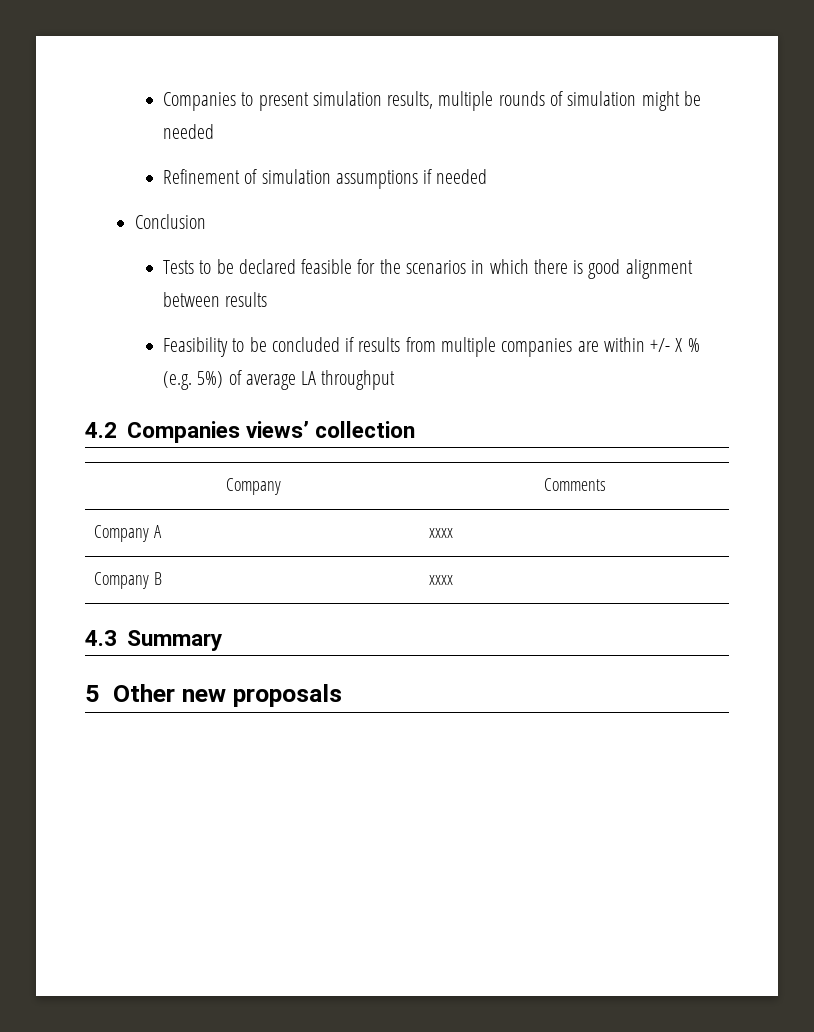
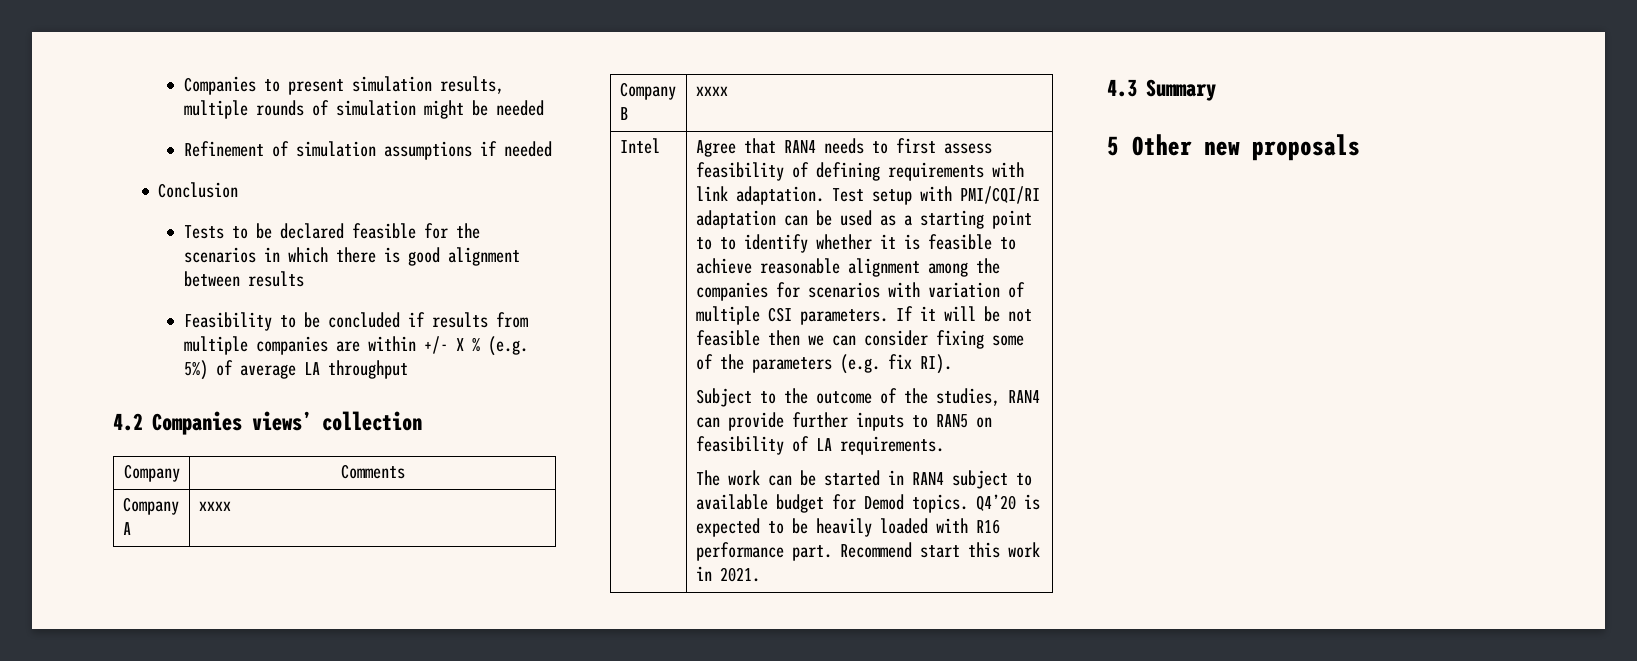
+ Intel | Agree that RAN4 needs to first assess feasibility of defining requirements with link adaptation. Test setup with PMI/CQI/RI adaptation can be used as a starting point to to identify whether it is feasible to achieve reasonable alignment among the companies for scenarios with variation of multiple CSI parameters. If it will be not feasible then we can consider fixing some of the parameters (e.g. fix RI).
+ Subject to the outcome of the studies, RAN4 can provide further inputs to RAN5 on feasibility of LA requirements.
+ The work can be started in RAN4 subject to available budget for Demod topics. Q4’20 is expected to be heavily loaded with R16 performance part. Recommend start this work in 2021.

